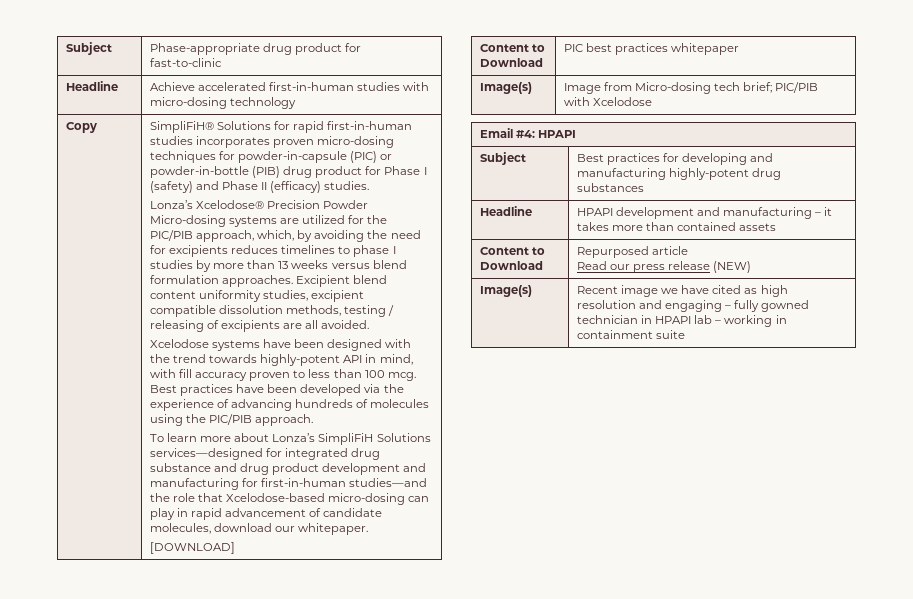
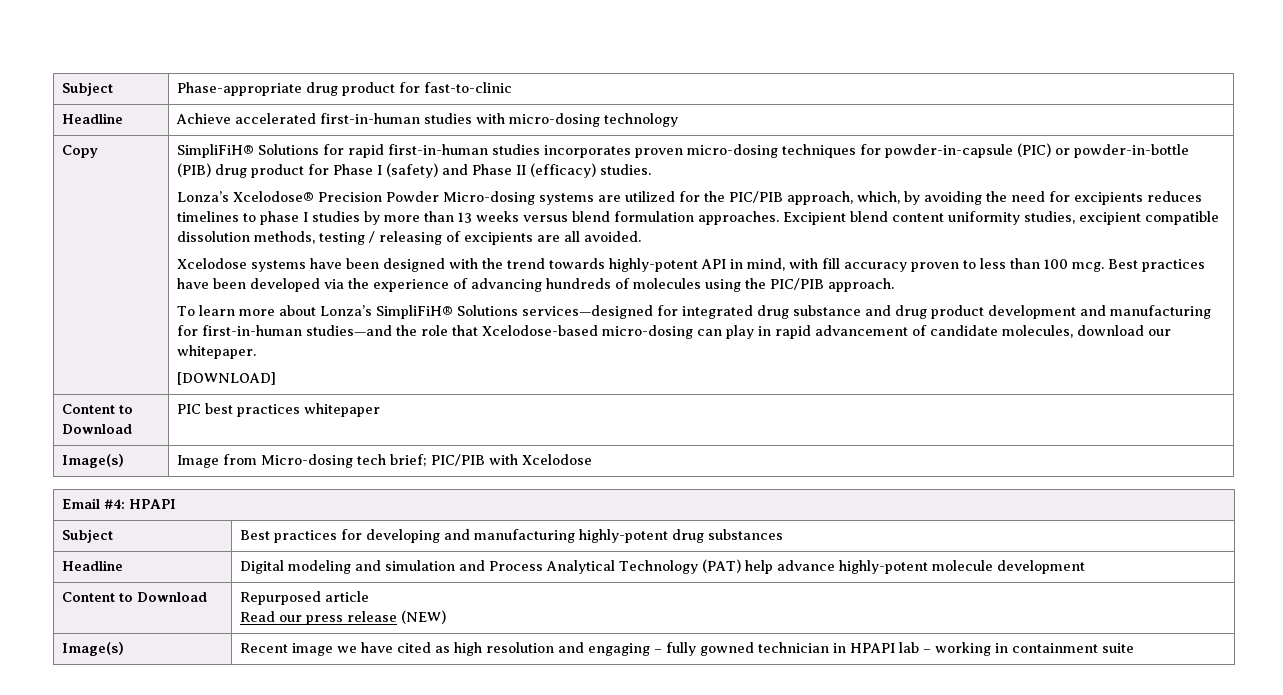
- To learn more about Lonza’s SimpliFiH Solutions services—designed for integrated drug substance and drug product development and manufacturing for first-in-human studies—and the role that Xcelodose-based micro-dosing can play in rapid advancement of candidate molecules, download our whitepaper.
+ To learn more about Lonza’s SimpliFiH® Solutions services—designed for integrated drug substance and drug product development and manufacturing for first-in-human studies—and the role that Xcelodose-based micro-dosing can play in rapid advancement of candidate molecules, download our whitepaper.
- Headline | HPAPI development and manufacturing – it takes more than contained assets
+ Headline | Digital modeling and simulation and Process Analytical Technology (PAT) help advance highly-potent molecule development

